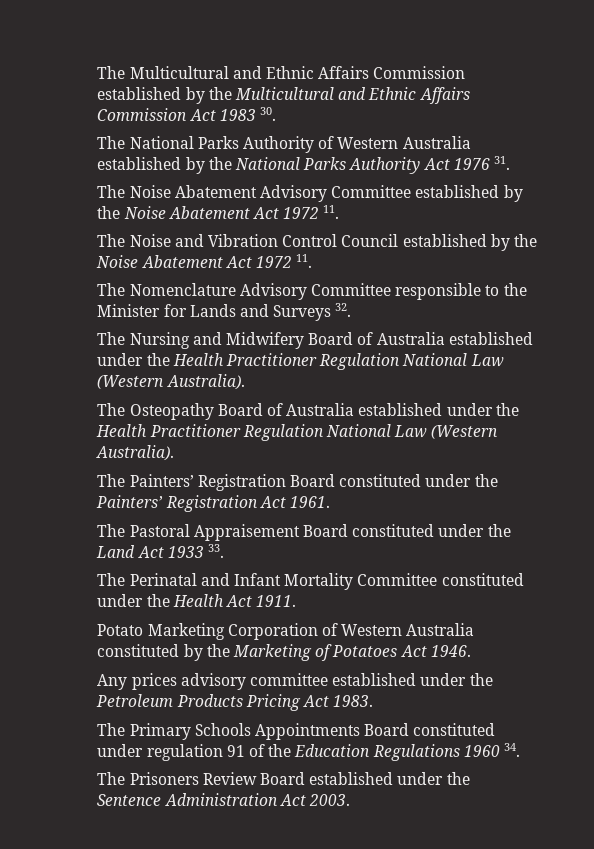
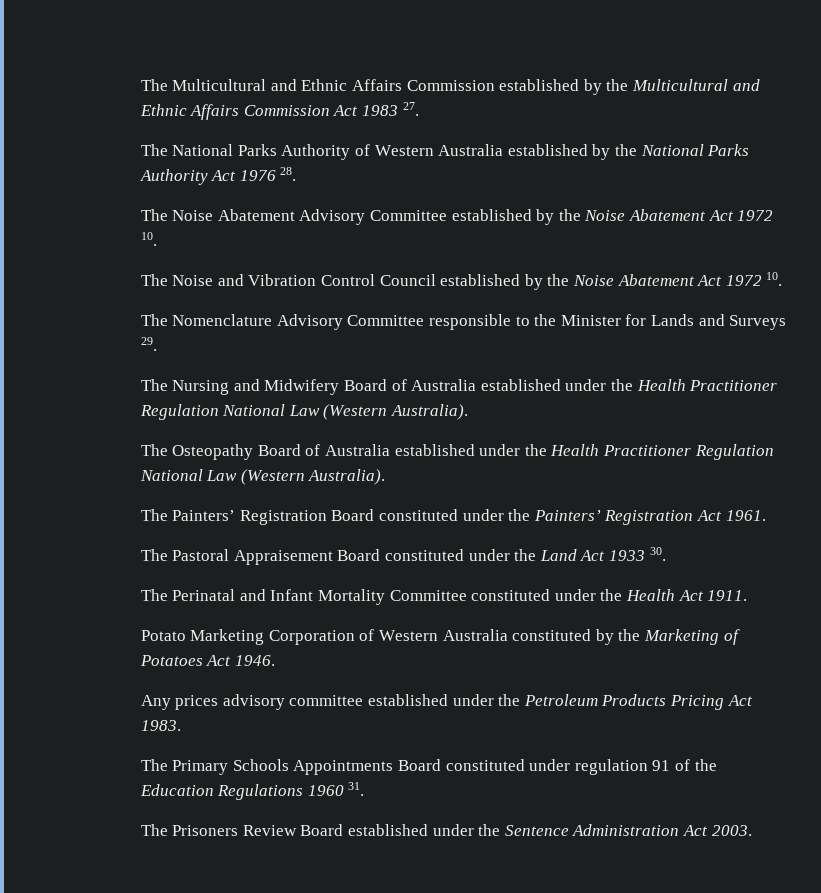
- The Multicultural and Ethnic Affairs Commission established by the Multicultural and Ethnic Affairs Commission Act 1983 30.
+ The Multicultural and Ethnic Affairs Commission established by the Multicultural and Ethnic Affairs Commission Act 1983 27.
- The National Parks Authority of Western Australia established by the National Parks Authority Act 1976 31.
+ The National Parks Authority of Western Australia established by the National Parks Authority Act 1976 28.
- The Noise Abatement Advisory Committee established by the Noise Abatement Act 1972 11.
+ The Noise Abatement Advisory Committee established by the Noise Abatement Act 1972 10.
- The Noise and Vibration Control Council established by the Noise Abatement Act 1972 11.
+ The Noise and Vibration Control Council established by the Noise Abatement Act 1972 10.
- The Nomenclature Advisory Committee responsible to the Minister for Lands and Surveys 32.
+ The Nomenclature Advisory Committee responsible to the Minister for Lands and Surveys 29.
- The Pastoral Appraisement Board constituted under the Land Act 1933 33.
+ The Pastoral Appraisement Board constituted under the Land Act 1933 30.
- The Primary Schools Appointments Board constituted under regulation 91 of the Education Regulations 1960 34.
+ The Primary Schools Appointments Board constituted under regulation 91 of the Education Regulations 1960 31.

